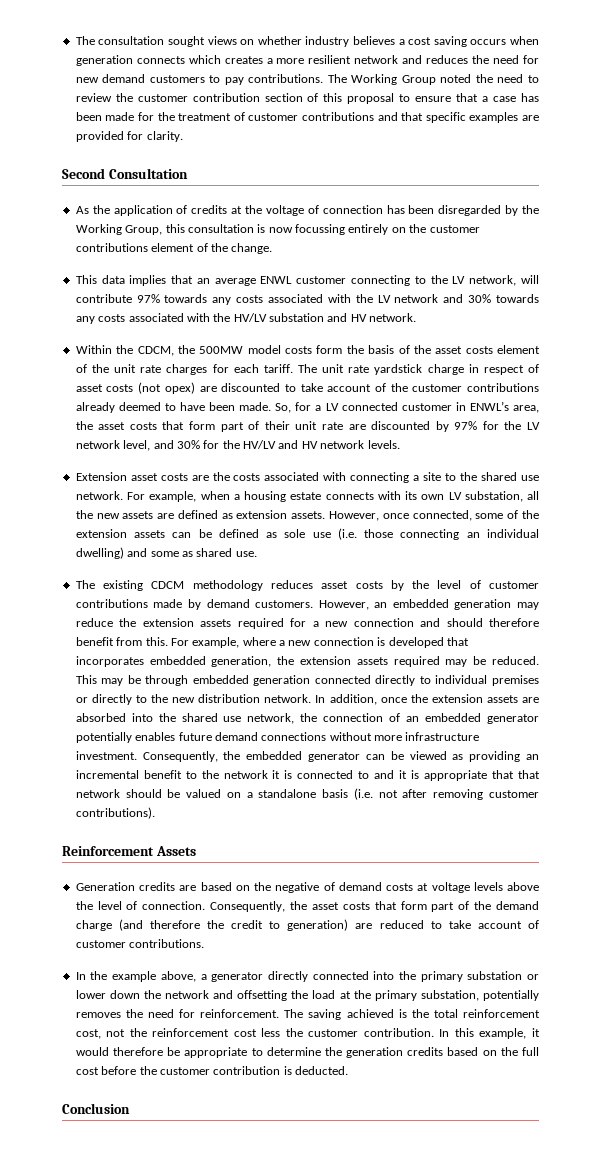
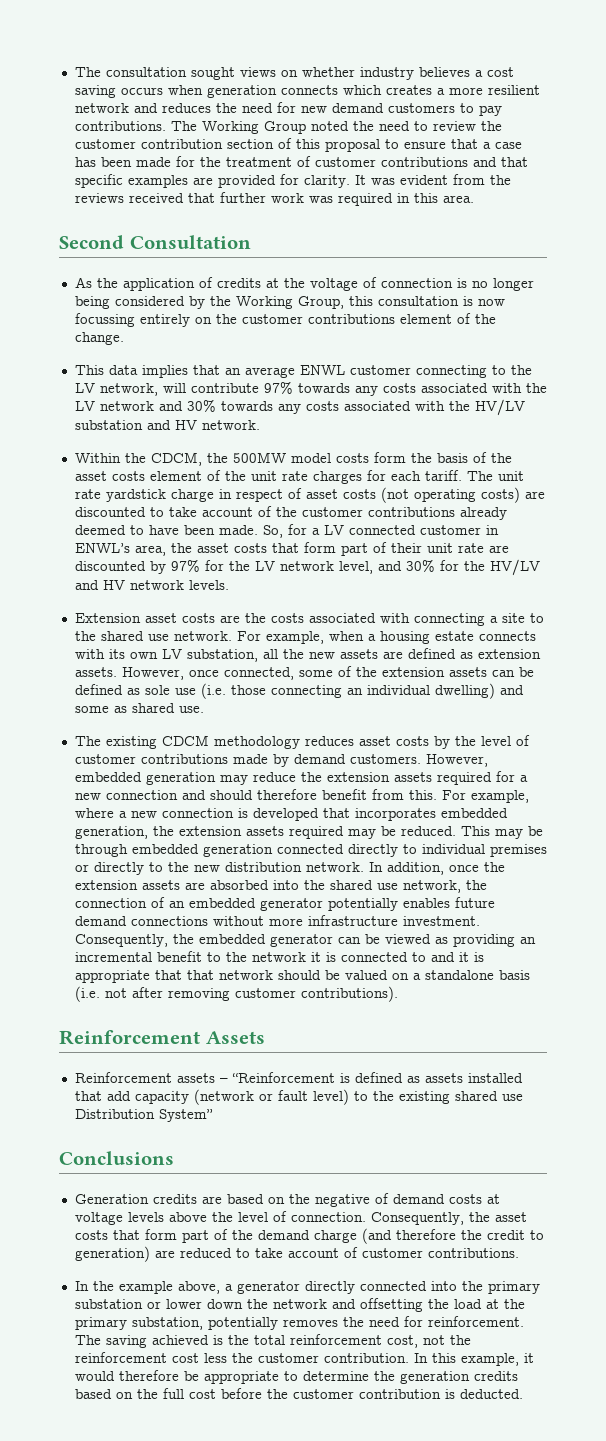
+ It was evident from the reviews received that further work was required in this area.
- As the application of credits at the voltage of connection has been disregarded by the Working Group, this consultation is now focussing entirely on the customer contributions element of the change.
+ As the application of credits at the voltage of connection is no longer being considered by the Working Group, this consultation is now focussing entirely on the customer contributions element of the change.
- The unit rate yardstick charge in respect of asset costs (not opex) are discounted to take account of the customer contributions already deemed to have been made.
+ The unit rate yardstick charge in respect of asset costs (not operating costs) are discounted to take account of the customer contributions already deemed to have been made.
- However, an embedded generation may reduce the extension assets required for a new connection and should therefore benefit from this.
+ However, embedded generation may reduce the extension assets required for a new connection and should therefore benefit from this.
+ Reinforcement assets – “Reinforcement is defined as assets installed that add capacity (network or fault level) to the existing shared use Distribution System”
+ Conclusions
- Conclusion

